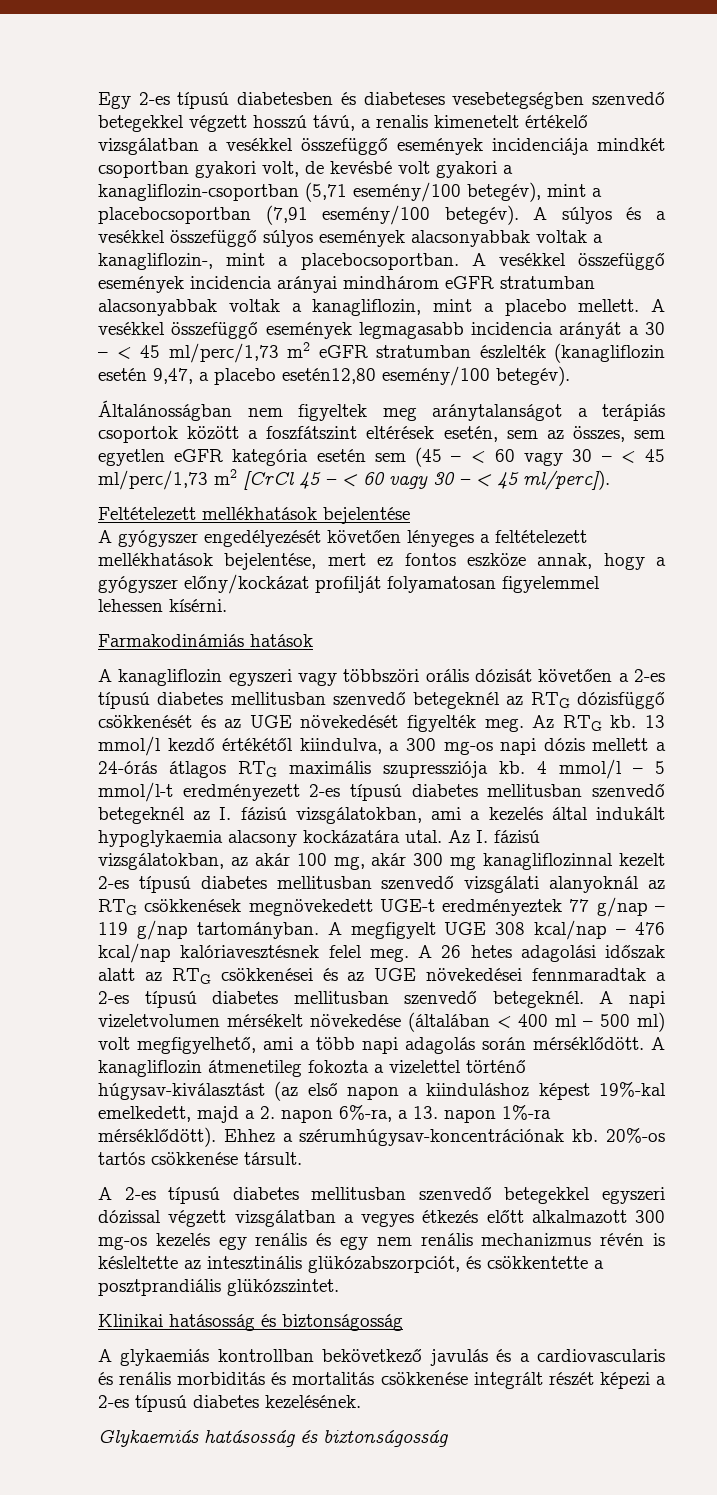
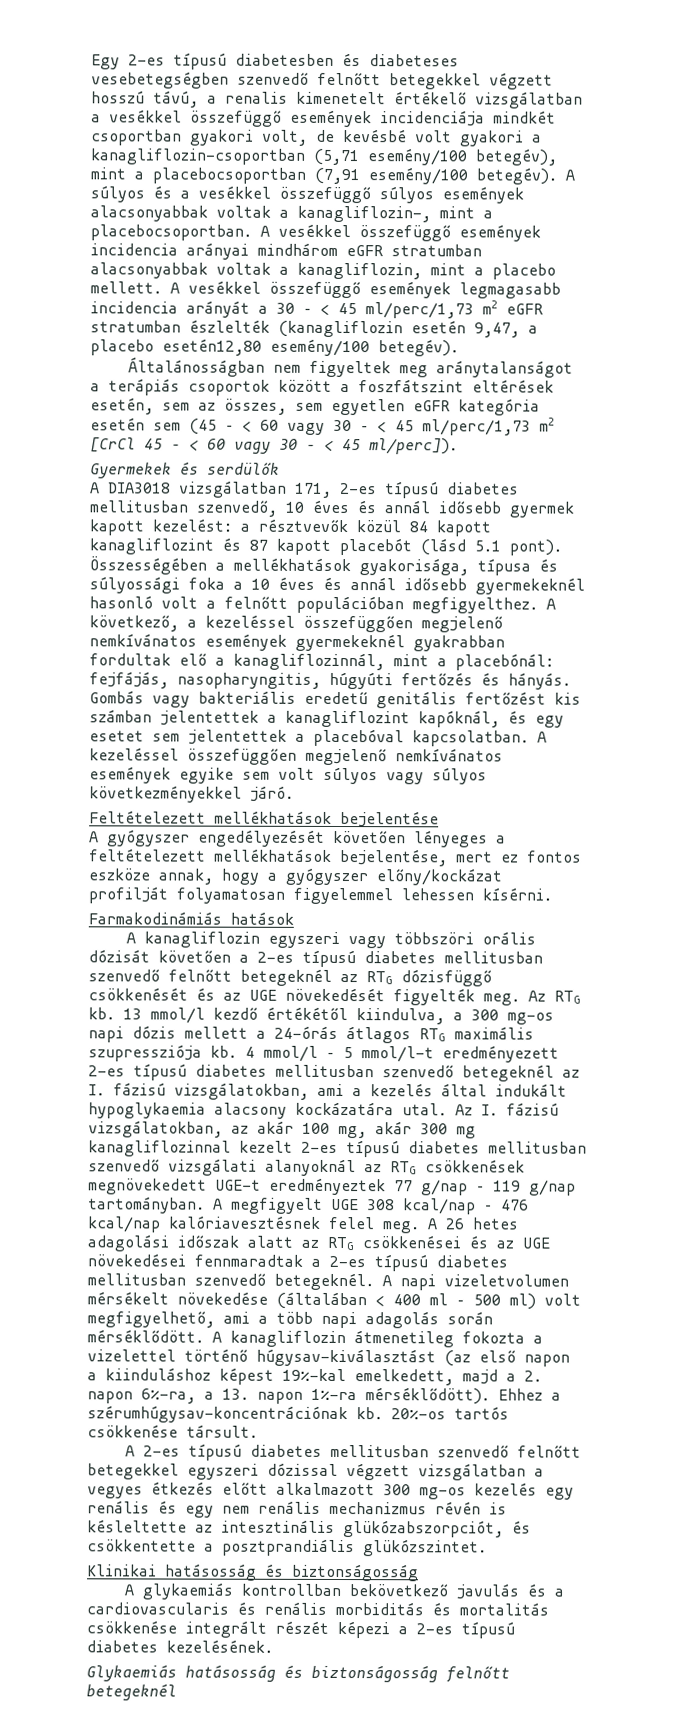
- Egy 2-es típusú diabetesben és diabeteses vesebetegségben szenvedő betegekkel végzett hosszú távú, a renalis kimenetelt értékelő vizsgálatban a vesékkel összefüggő események incidenciája mindkét csoportban gyakori volt, de kevésbé volt gyakori a kanagliflozin-csoportban (5,71 esemény/100 betegév), mint a placebocsoportban (7,91 esemény/100 betegév).
+ Egy 2-es típusú diabetesben és diabeteses vesebetegségben szenvedő felnőtt betegekkel végzett hosszú távú, a renalis kimenetelt értékelő vizsgálatban a vesékkel összefüggő események incidenciája mindkét csoportban gyakori volt, de kevésbé volt gyakori a kanagliflozin-csoportban (5,71 esemény/100 betegév), mint a placebocsoportban (7,91 esemény/100 betegév).
+ Gyermekek és serdülők
+ A DIA3018 vizsgálatban 171, 2-es típusú diabetes mellitusban szenvedő, 10 éves és annál idősebb gyermek kapott kezelést: a résztvevők közül 84 kapott kanagliflozint és 87 kapott placebót (lásd 5.1 pont). Összességében a mellékhatások gyakorisága, típusa és súlyossági foka a 10 éves és annál idősebb gyermekeknél hasonló volt a felnőtt populációban megfigyelthez. A következő, a kezeléssel összefüggően megjelenő nemkívánatos események gyermekeknél gyakrabban fordultak elő a kanagliflozinnál, mint a placebónál: fejfájás, nasopharyngitis, húgyúti fertőzés és hányás. Gombás vagy bakteriális eredetű genitális fertőzést kis számban jelentettek a kanagliflozint kapóknál, és egy esetet sem jelentettek a placebóval kapcsolatban. A kezeléssel összefüggően megjelenő nemkívánatos események egyike sem volt súlyos vagy súlyos következményekkel járó.
- A kanagliflozin egyszeri vagy többszöri orális dózisát követően a 2-es típusú diabetes mellitusban szenvedő betegeknél az RTG dózisfüggő csökkenését és az UGE növekedését figyelték meg.
+ A kanagliflozin egyszeri vagy többszöri orális dózisát követően a 2-es típusú diabetes mellitusban szenvedő felnőtt betegeknél az RTG dózisfüggő csökkenését és az UGE növekedését figyelték meg.
- A 2-es típusú diabetes mellitusban szenvedő betegekkel egyszeri dózissal végzett vizsgálatban a vegyes étkezés előtt alkalmazott 300 mg-os kezelés egy renális és egy nem renális mechanizmus révén is késleltette az intesztinális glükózabszorpciót, és csökkentette a posztprandiális glükózszintet.
+ A 2-es típusú diabetes mellitusban szenvedő felnőtt betegekkel egyszeri dózissal végzett vizsgálatban a vegyes étkezés előtt alkalmazott 300 mg-os kezelés egy renális és egy nem renális mechanizmus révén is késleltette az intesztinális glükózabszorpciót, és csökkentette a posztprandiális glükózszintet.
- Glykaemiás hatásosság és biztonságosság
+ Glykaemiás hatásosság és biztonságosság felnőtt betegeknél

